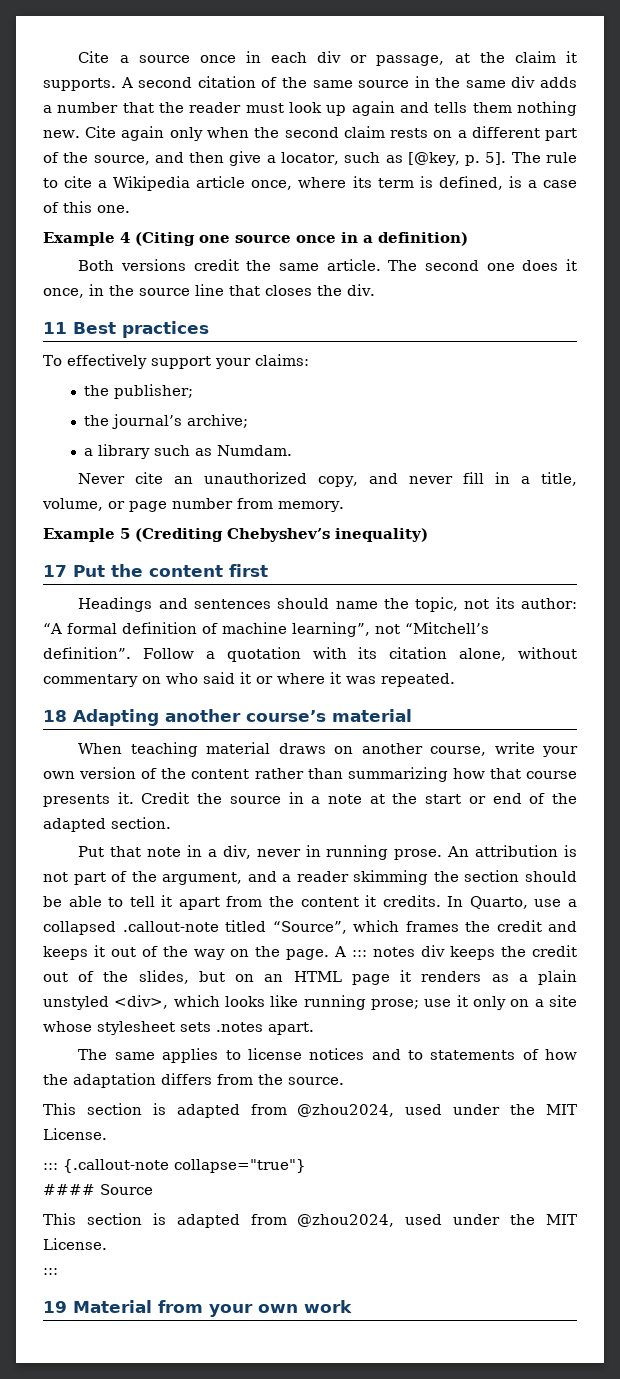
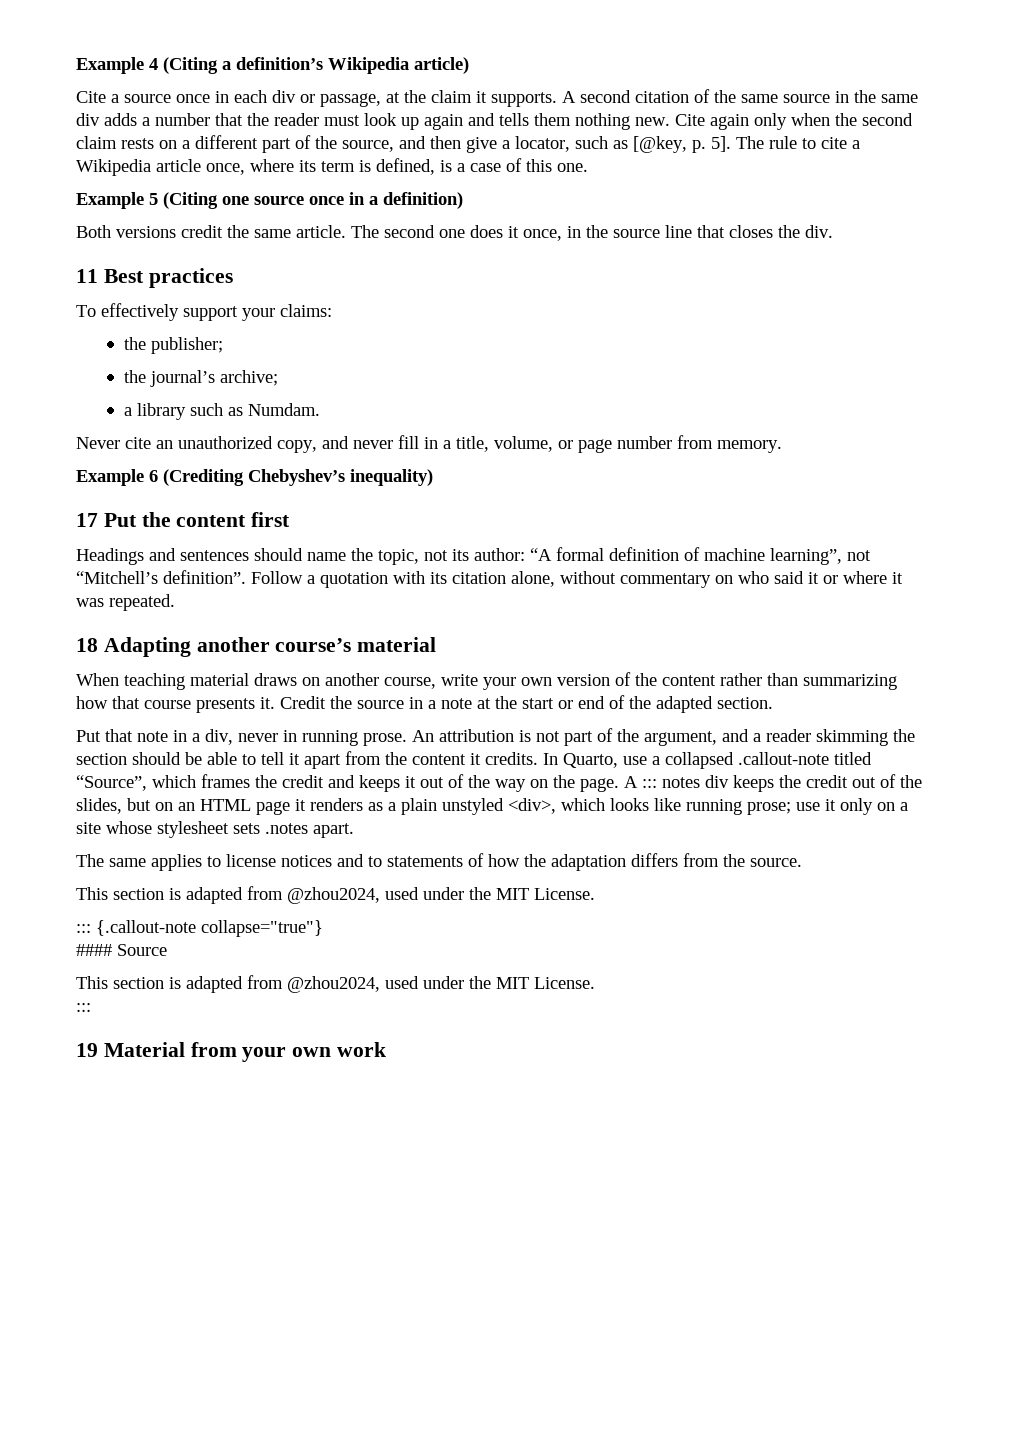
+ Example 4 (Citing a definition’s Wikipedia article)
- Example 4 (Citing one source once in a definition)
+ Example 5 (Citing one source once in a definition)
- Example 5 (Crediting Chebyshev’s inequality)
+ Example 6 (Crediting Chebyshev’s inequality)

